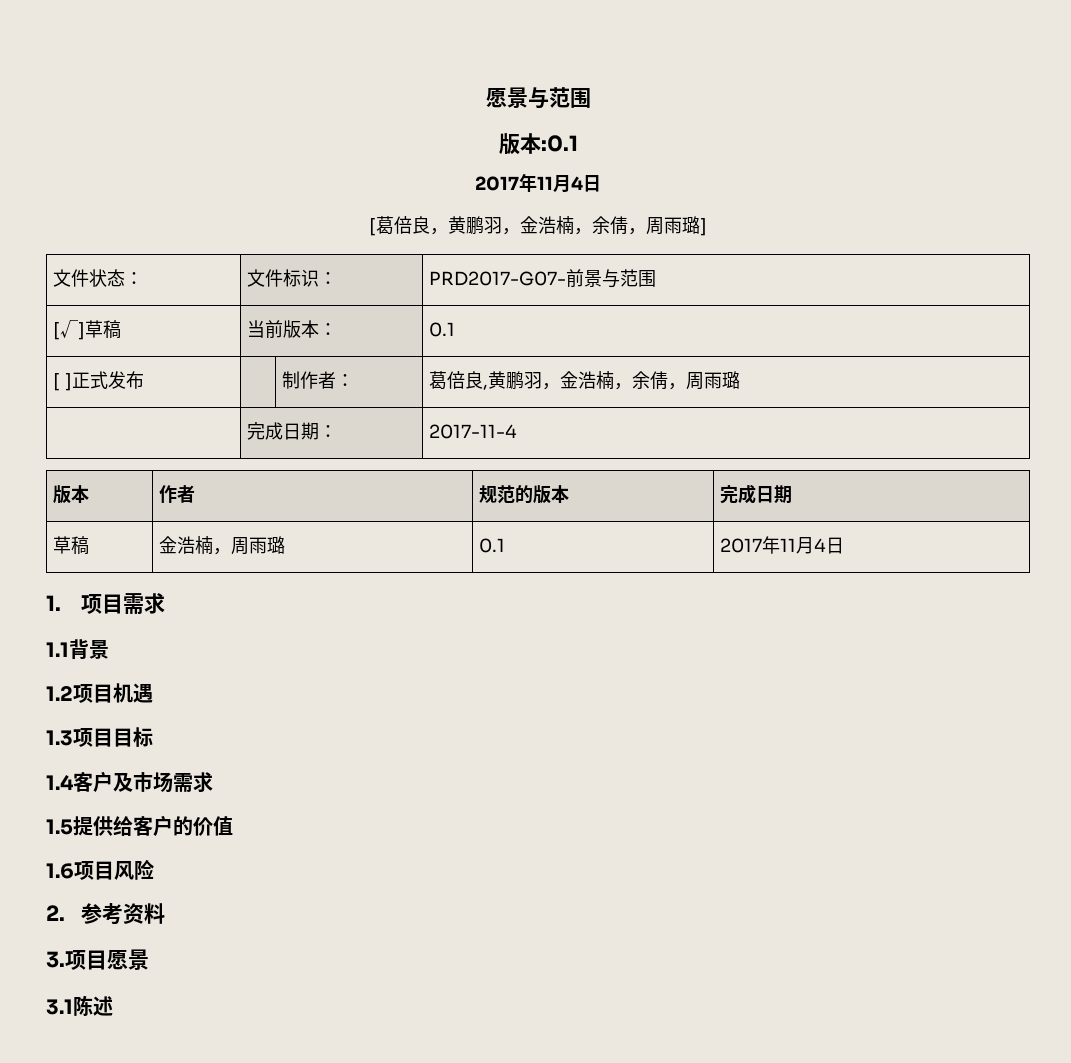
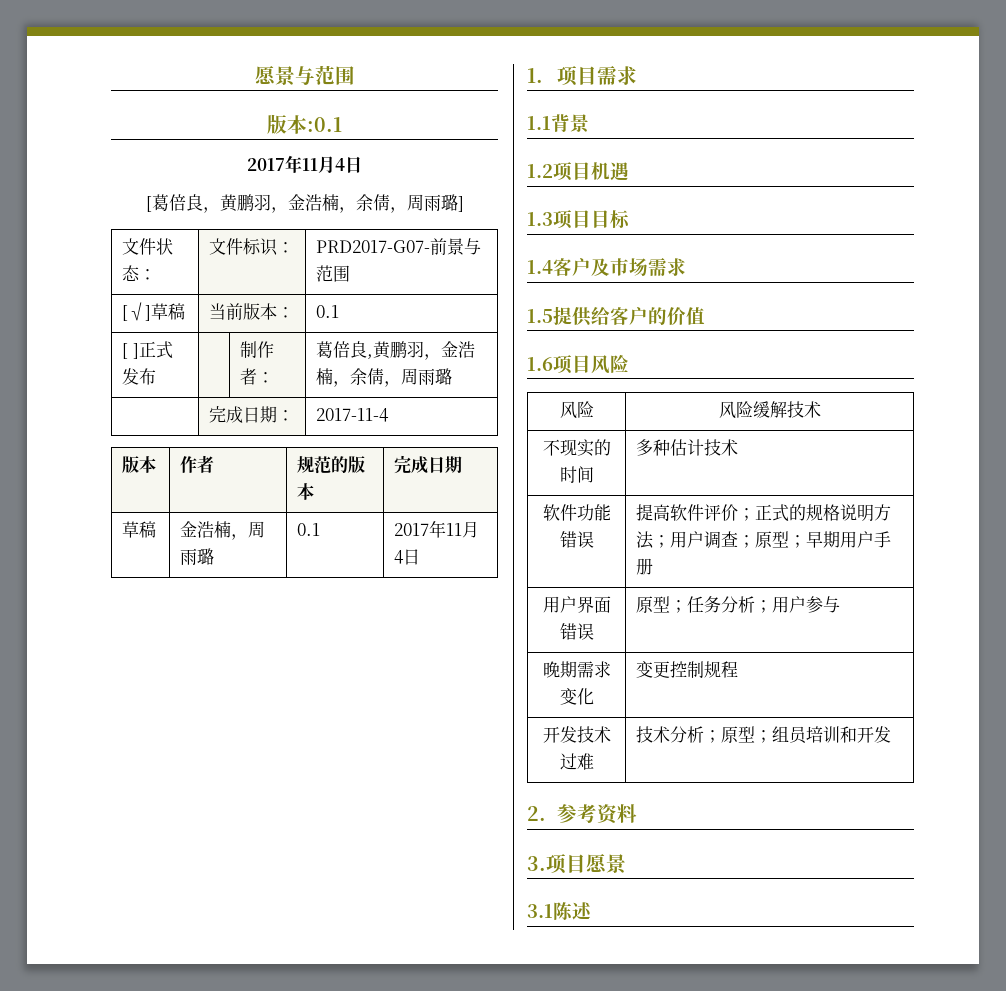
+ 风险 | 风险缓解技术
+ 不现实的时间 | 多种估计技术
+ 软件功能错误 | 提高软件评价；正式的规格说明方法；用户调查；原型；早期用户手册
+ 用户界面错误 | 原型；任务分析；用户参与
+ 晚期需求变化 | 变更控制规程
+ 开发技术过难 | 技术分析；原型；组员培训和开发

